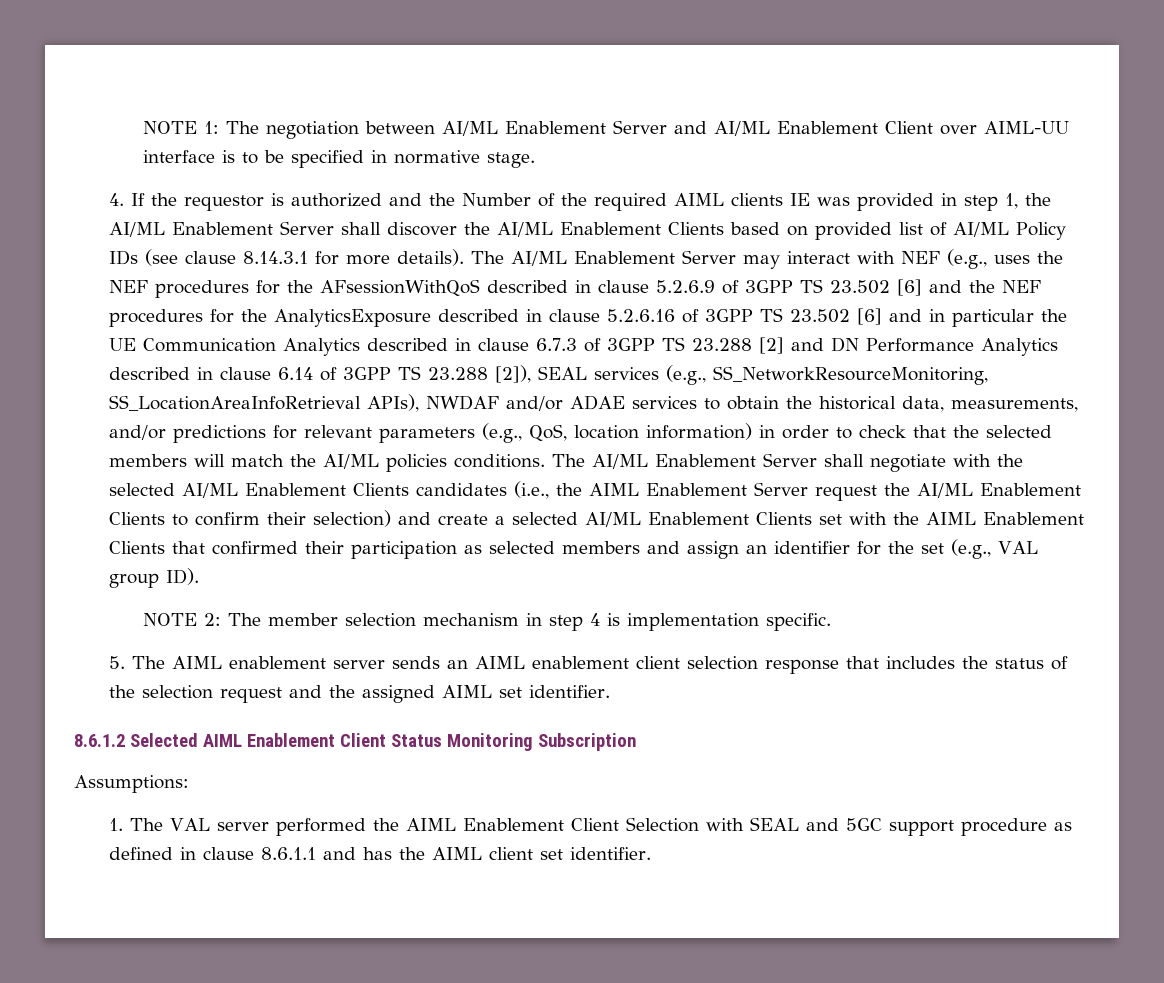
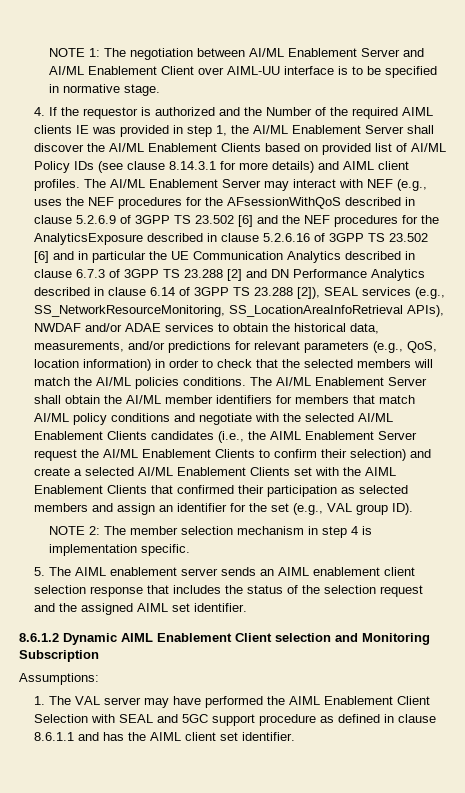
- 4. If the requestor is authorized and the Number of the required AIML clients IE was provided in step 1, the AI/ML Enablement Server shall discover the AI/ML Enablement Clients based on provided list of AI/ML Policy IDs (see clause 8.14.3.1 for more details).
+ 4. If the requestor is authorized and the Number of the required AIML clients IE was provided in step 1, the AI/ML Enablement Server shall discover the AI/ML Enablement Clients based on provided list of AI/ML Policy IDs (see clause 8.14.3.1 for more details) and AIML client profiles.
- The AI/ML Enablement Server shall negotiate with the selected AI/ML Enablement Clients candidates (i.e., the AIML Enablement Server request the AI/ML Enablement Clients to confirm their selection) and create a selected AI/ML Enablement Clients set with the AIML Enablement Clients that confirmed their participation as selected members and assign an identifier for the set (e.g., VAL group ID).
+ The AI/ML Enablement Server shall obtain the AI/ML member identifiers for members that match AI/ML policy conditions and negotiate with the selected AI/ML Enablement Clients candidates (i.e., the AIML Enablement Server request the AI/ML Enablement Clients to confirm their selection) and create a selected AI/ML Enablement Clients set with the AIML Enablement Clients that confirmed their participation as selected members and assign an identifier for the set (e.g., VAL group ID).
- 8.6.1.2 Selected AIML Enablement Client Status Monitoring Subscription
+ 8.6.1.2 Dynamic AIML Enablement Client selection and Monitoring Subscription
- 1. The VAL server performed the AIML Enablement Client Selection with SEAL and 5GC support procedure as defined in clause 8.6.1.1 and has the AIML client set identifier.
+ 1. The VAL server may have performed the AIML Enablement Client Selection with SEAL and 5GC support procedure as defined in clause 8.6.1.1 and has the AIML client set identifier.

